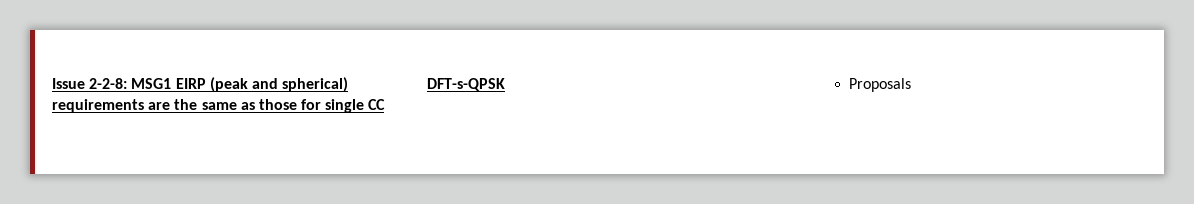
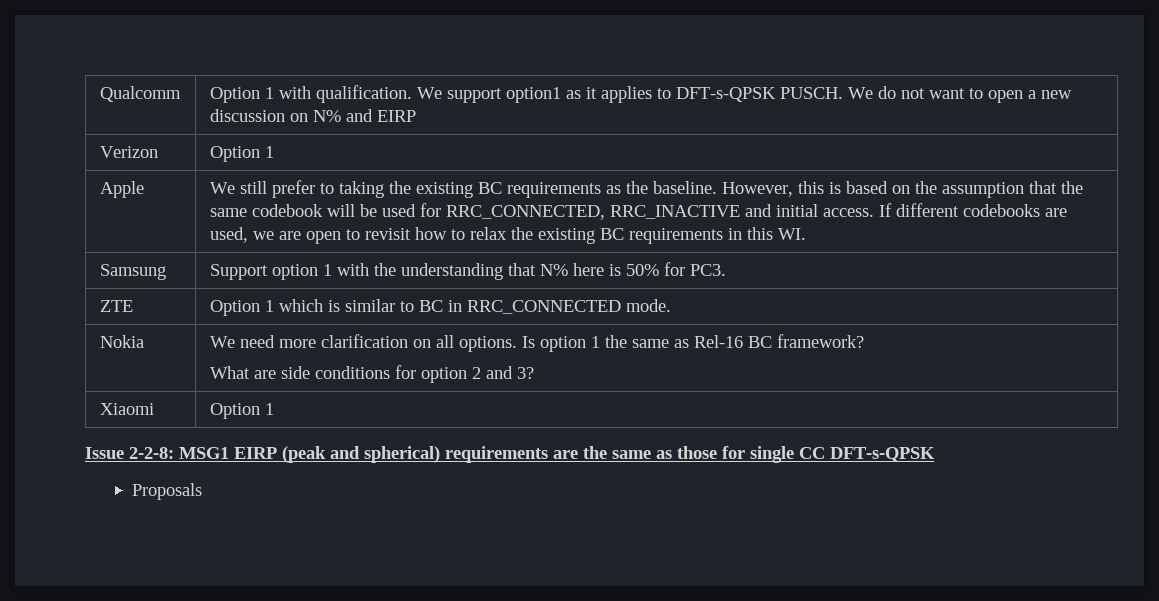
+ Qualcomm | Option 1 with qualification. We support option1 as it applies to DFT-s-QPSK PUSCH. We do not want to open a new discussion on N% and EIRP
+ Verizon | Option 1
+ Apple | We still prefer to taking the existing BC requirements as the baseline. However, this is based on the assumption that the same codebook will be used for RRC_CONNECTED, RRC_INACTIVE and initial access. If different codebooks are used, we are open to revisit how to relax the existing BC requirements in this WI.
+ Samsung | Support option 1 with the understanding that N% here is 50% for PC3.
+ ZTE | Option 1 which is similar to BC in RRC_CONNECTED mode.
+ Nokia | We need more clarification on all options. Is option 1 the same as Rel-16 BC framework?
+ What are side conditions for option 2 and 3?
+ Xiaomi | Option 1

